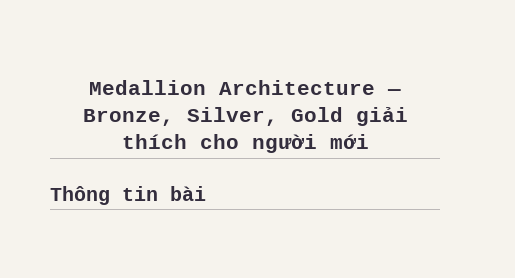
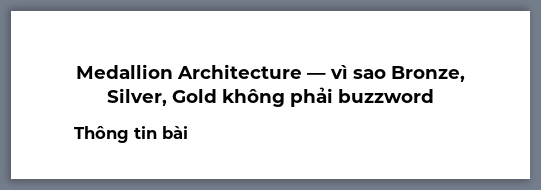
- Medallion Architecture — Bronze, Silver, Gold giải thích cho người mới
+ Medallion Architecture — vì sao Bronze, Silver, Gold không phải buzzword

